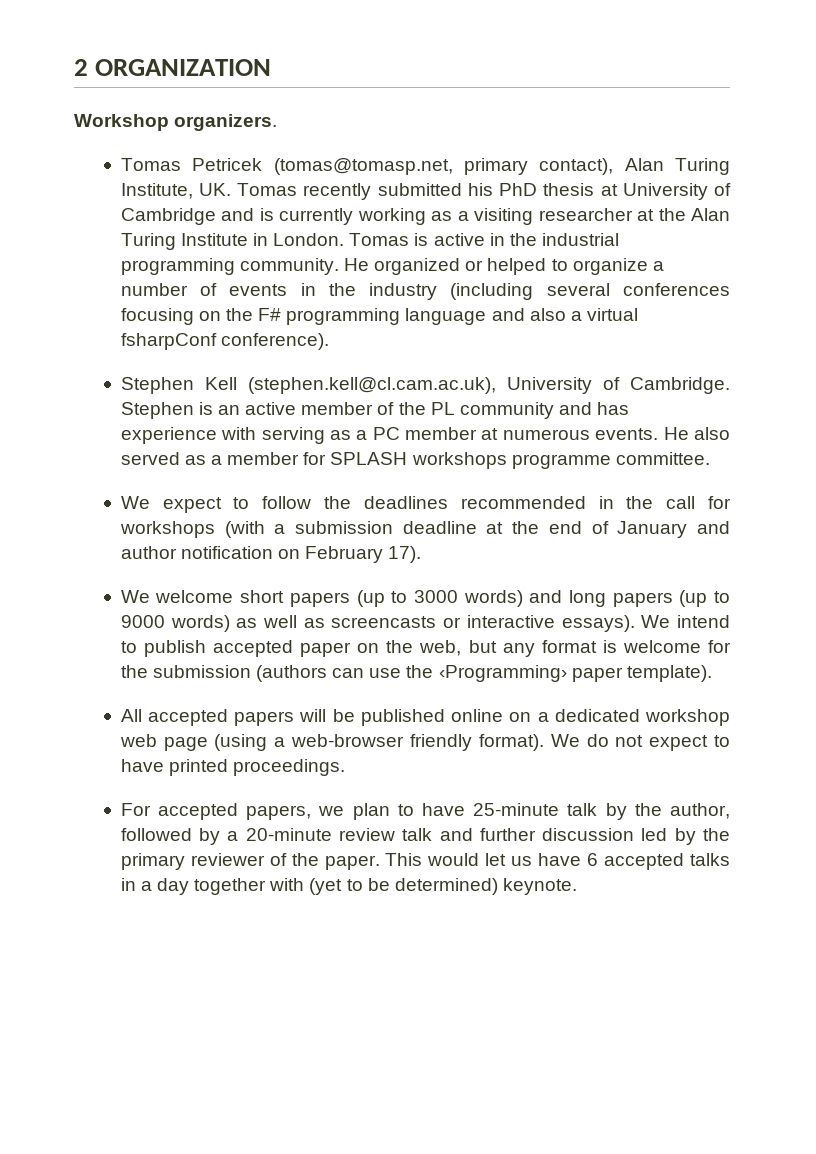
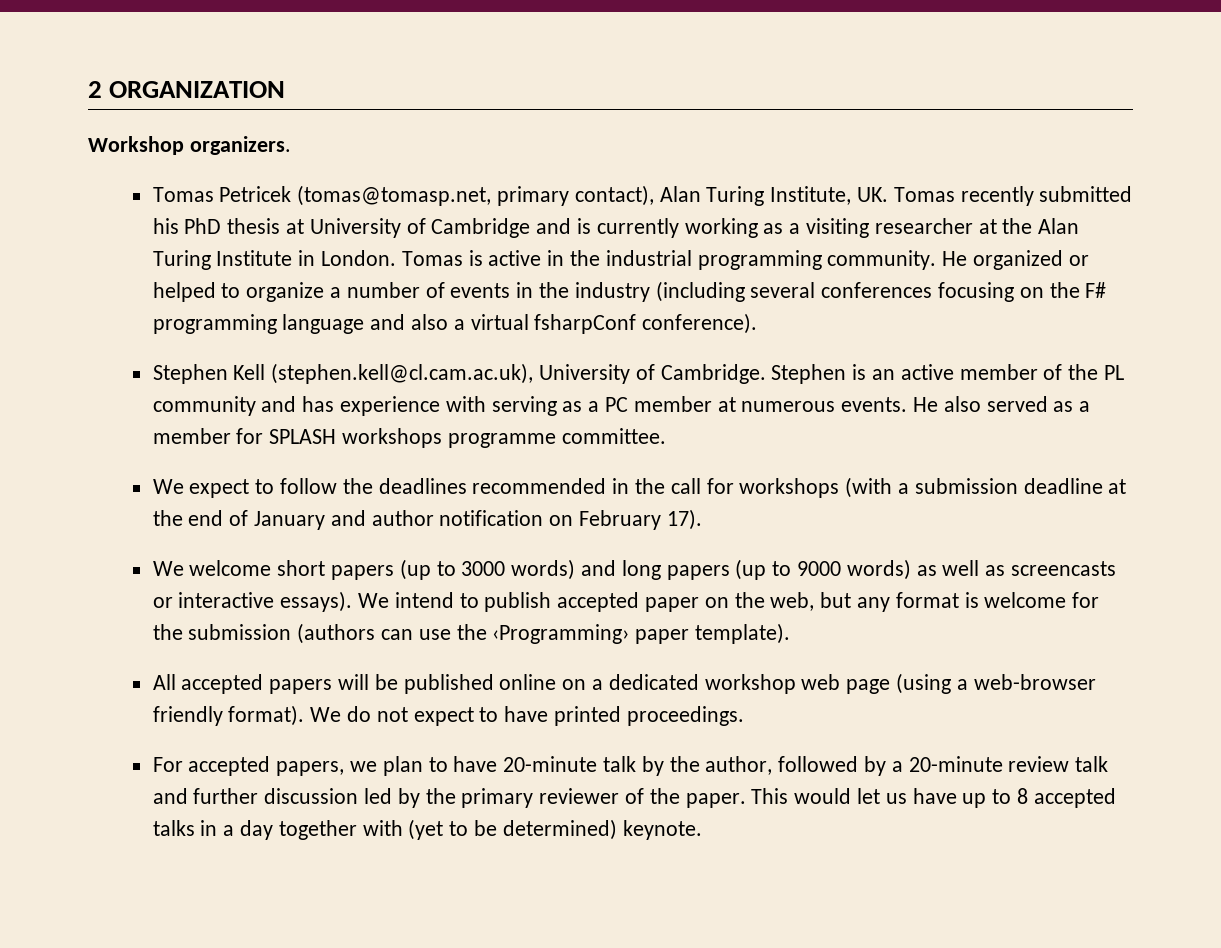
- For accepted papers, we plan to have 25-minute talk by the author, followed by a 20-minute review talk and further discussion led by the primary reviewer of the paper.
+ For accepted papers, we plan to have 20-minute talk by the author, followed by a 20-minute review talk and further discussion led by the primary reviewer of the paper.
- This would let us have 6 accepted talks in a day together with (yet to be determined) keynote.
+ This would let us have up to 8 accepted talks in a day together with (yet to be determined) keynote.

